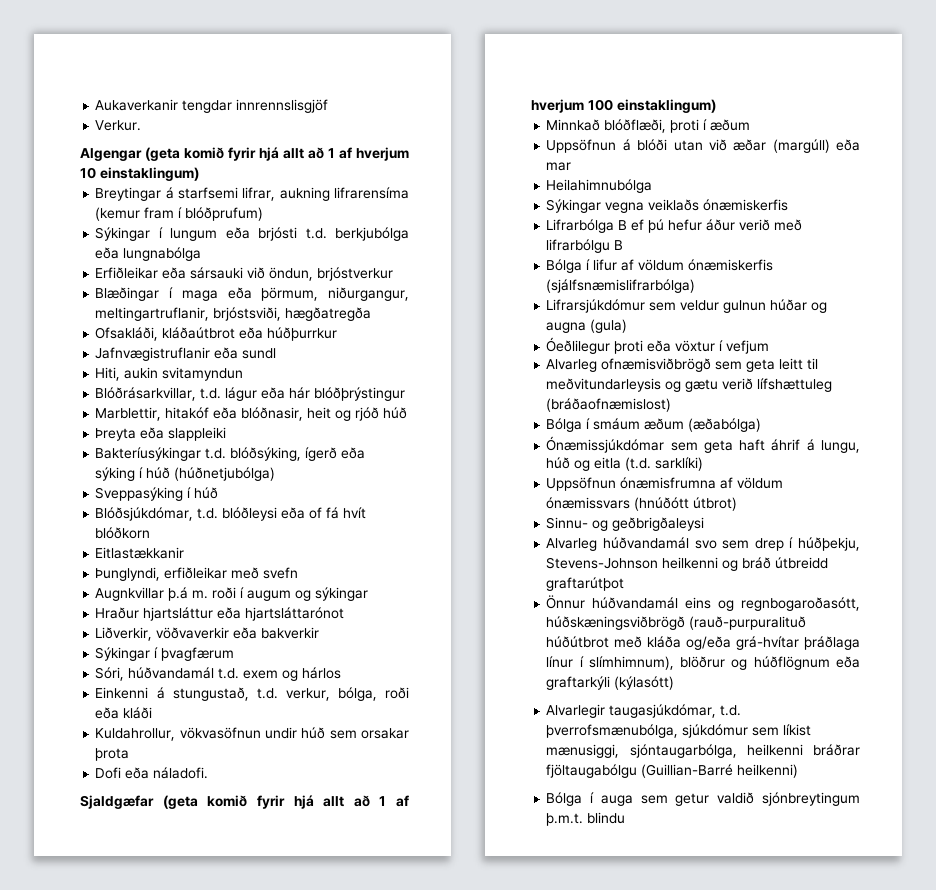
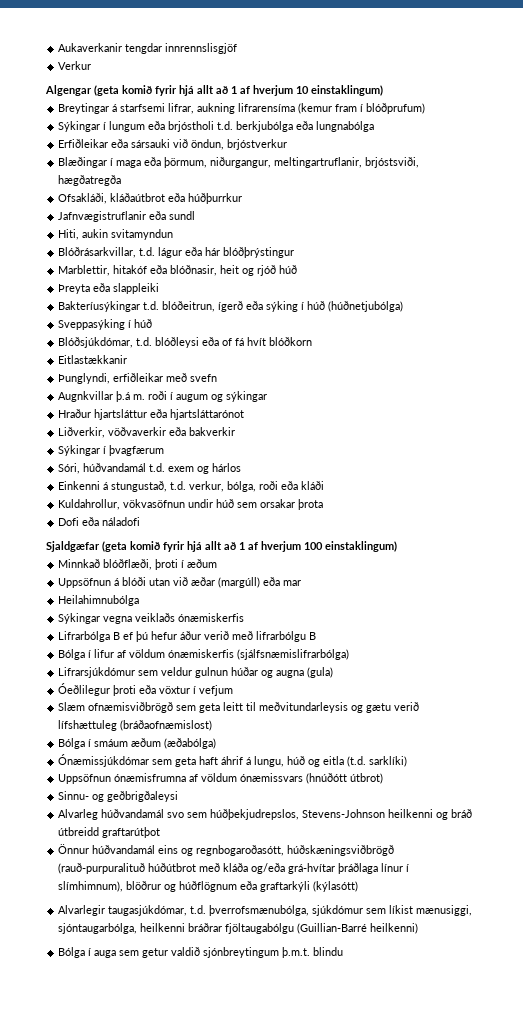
- Verkur.
+ Verkur
- Sýkingar í lungum eða brjósti t.d. berkjubólga eða lungnabólga
+ Sýkingar í lungum eða brjóstholi t.d. berkjubólga eða lungnabólga
- Bakteríusýkingar t.d. blóðsýking, ígerð eða sýking í húð (húðnetjubólga)
+ Bakteríusýkingar t.d. blóðeitrun, ígerð eða sýking í húð (húðnetjubólga)
- Dofi eða náladofi.
+ Dofi eða náladofi
- Alvarleg ofnæmisviðbrögð sem geta leitt til meðvitundarleysis og gætu verið lífshættuleg (bráðaofnæmislost)
+ Slæm ofnæmisviðbrögð sem geta leitt til meðvitundarleysis og gætu verið lífshættuleg (bráðaofnæmislost)
- Alvarleg húðvandamál svo sem drep í húðþekju, Stevens-Johnson heilkenni og bráð útbreidd graftarútþot
+ Alvarleg húðvandamál svo sem húðþekjudrepslos, Stevens-Johnson heilkenni og bráð útbreidd graftarútþot

